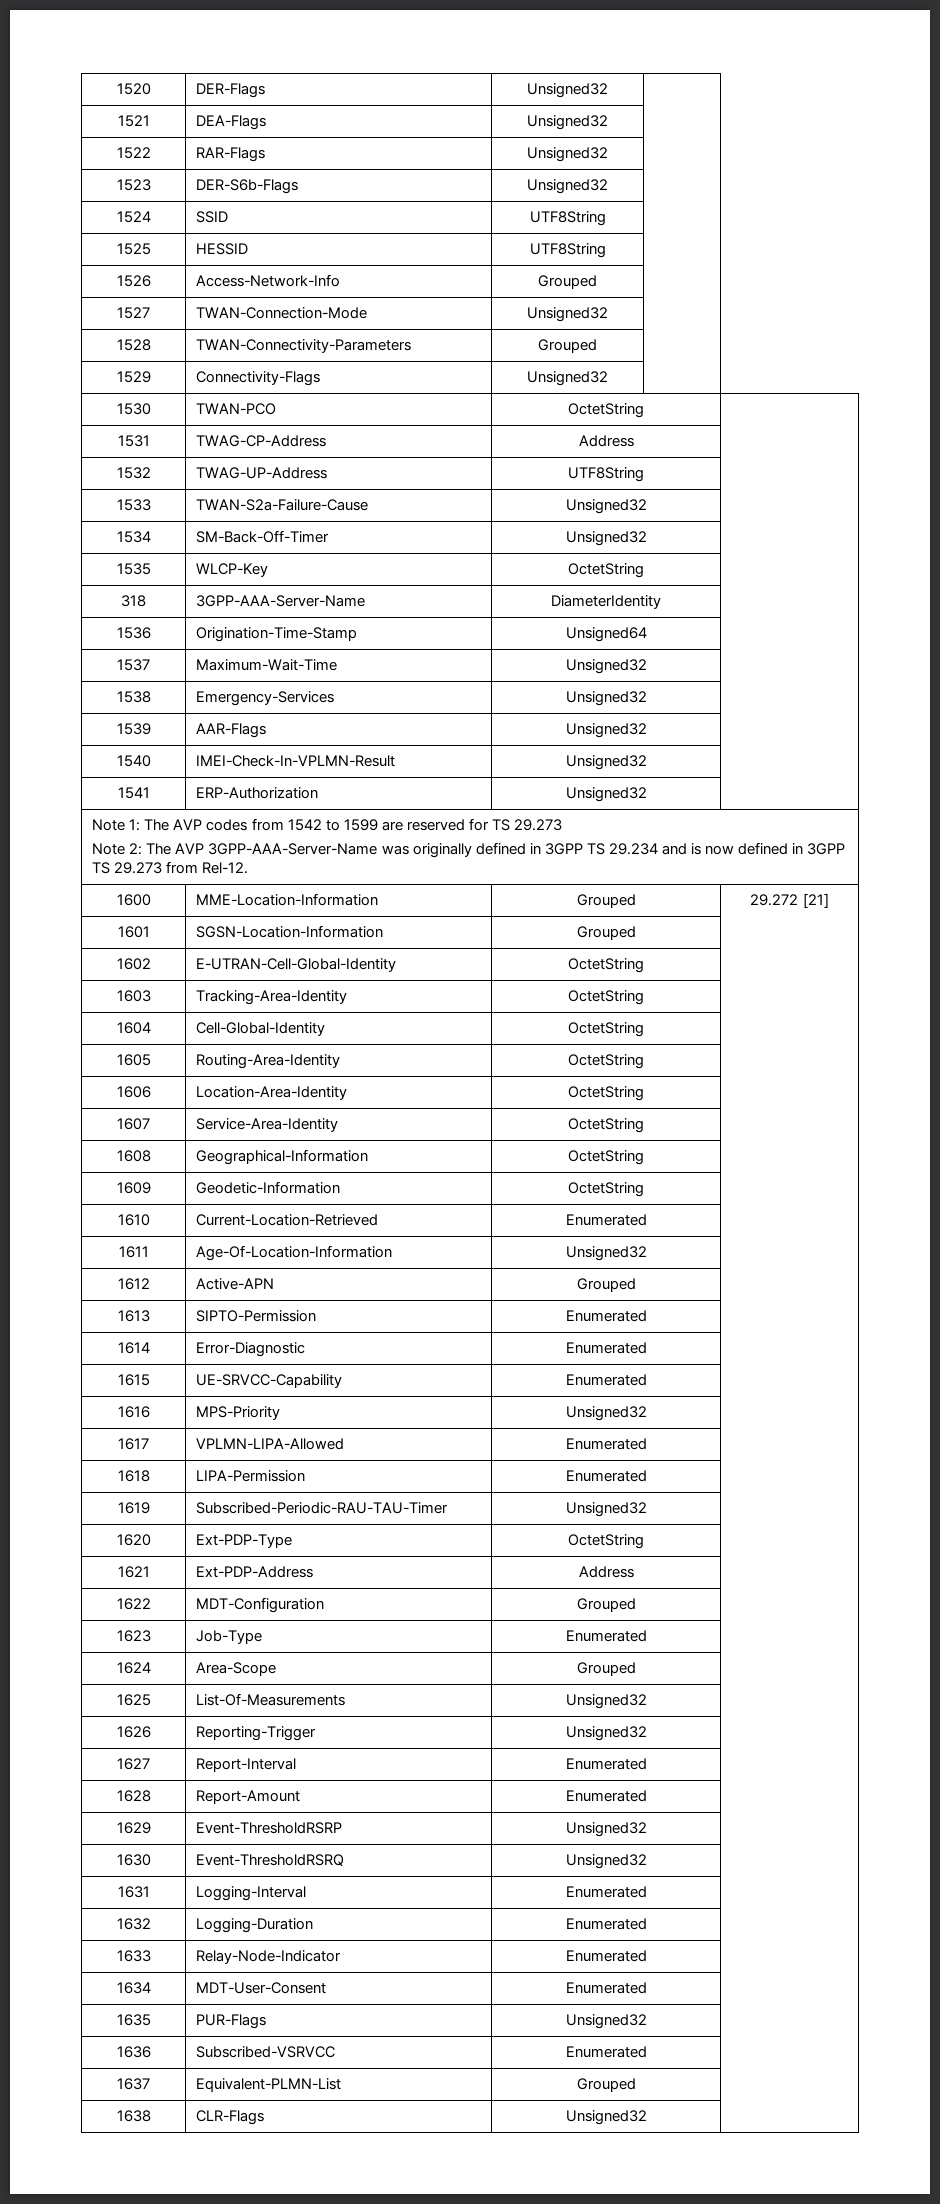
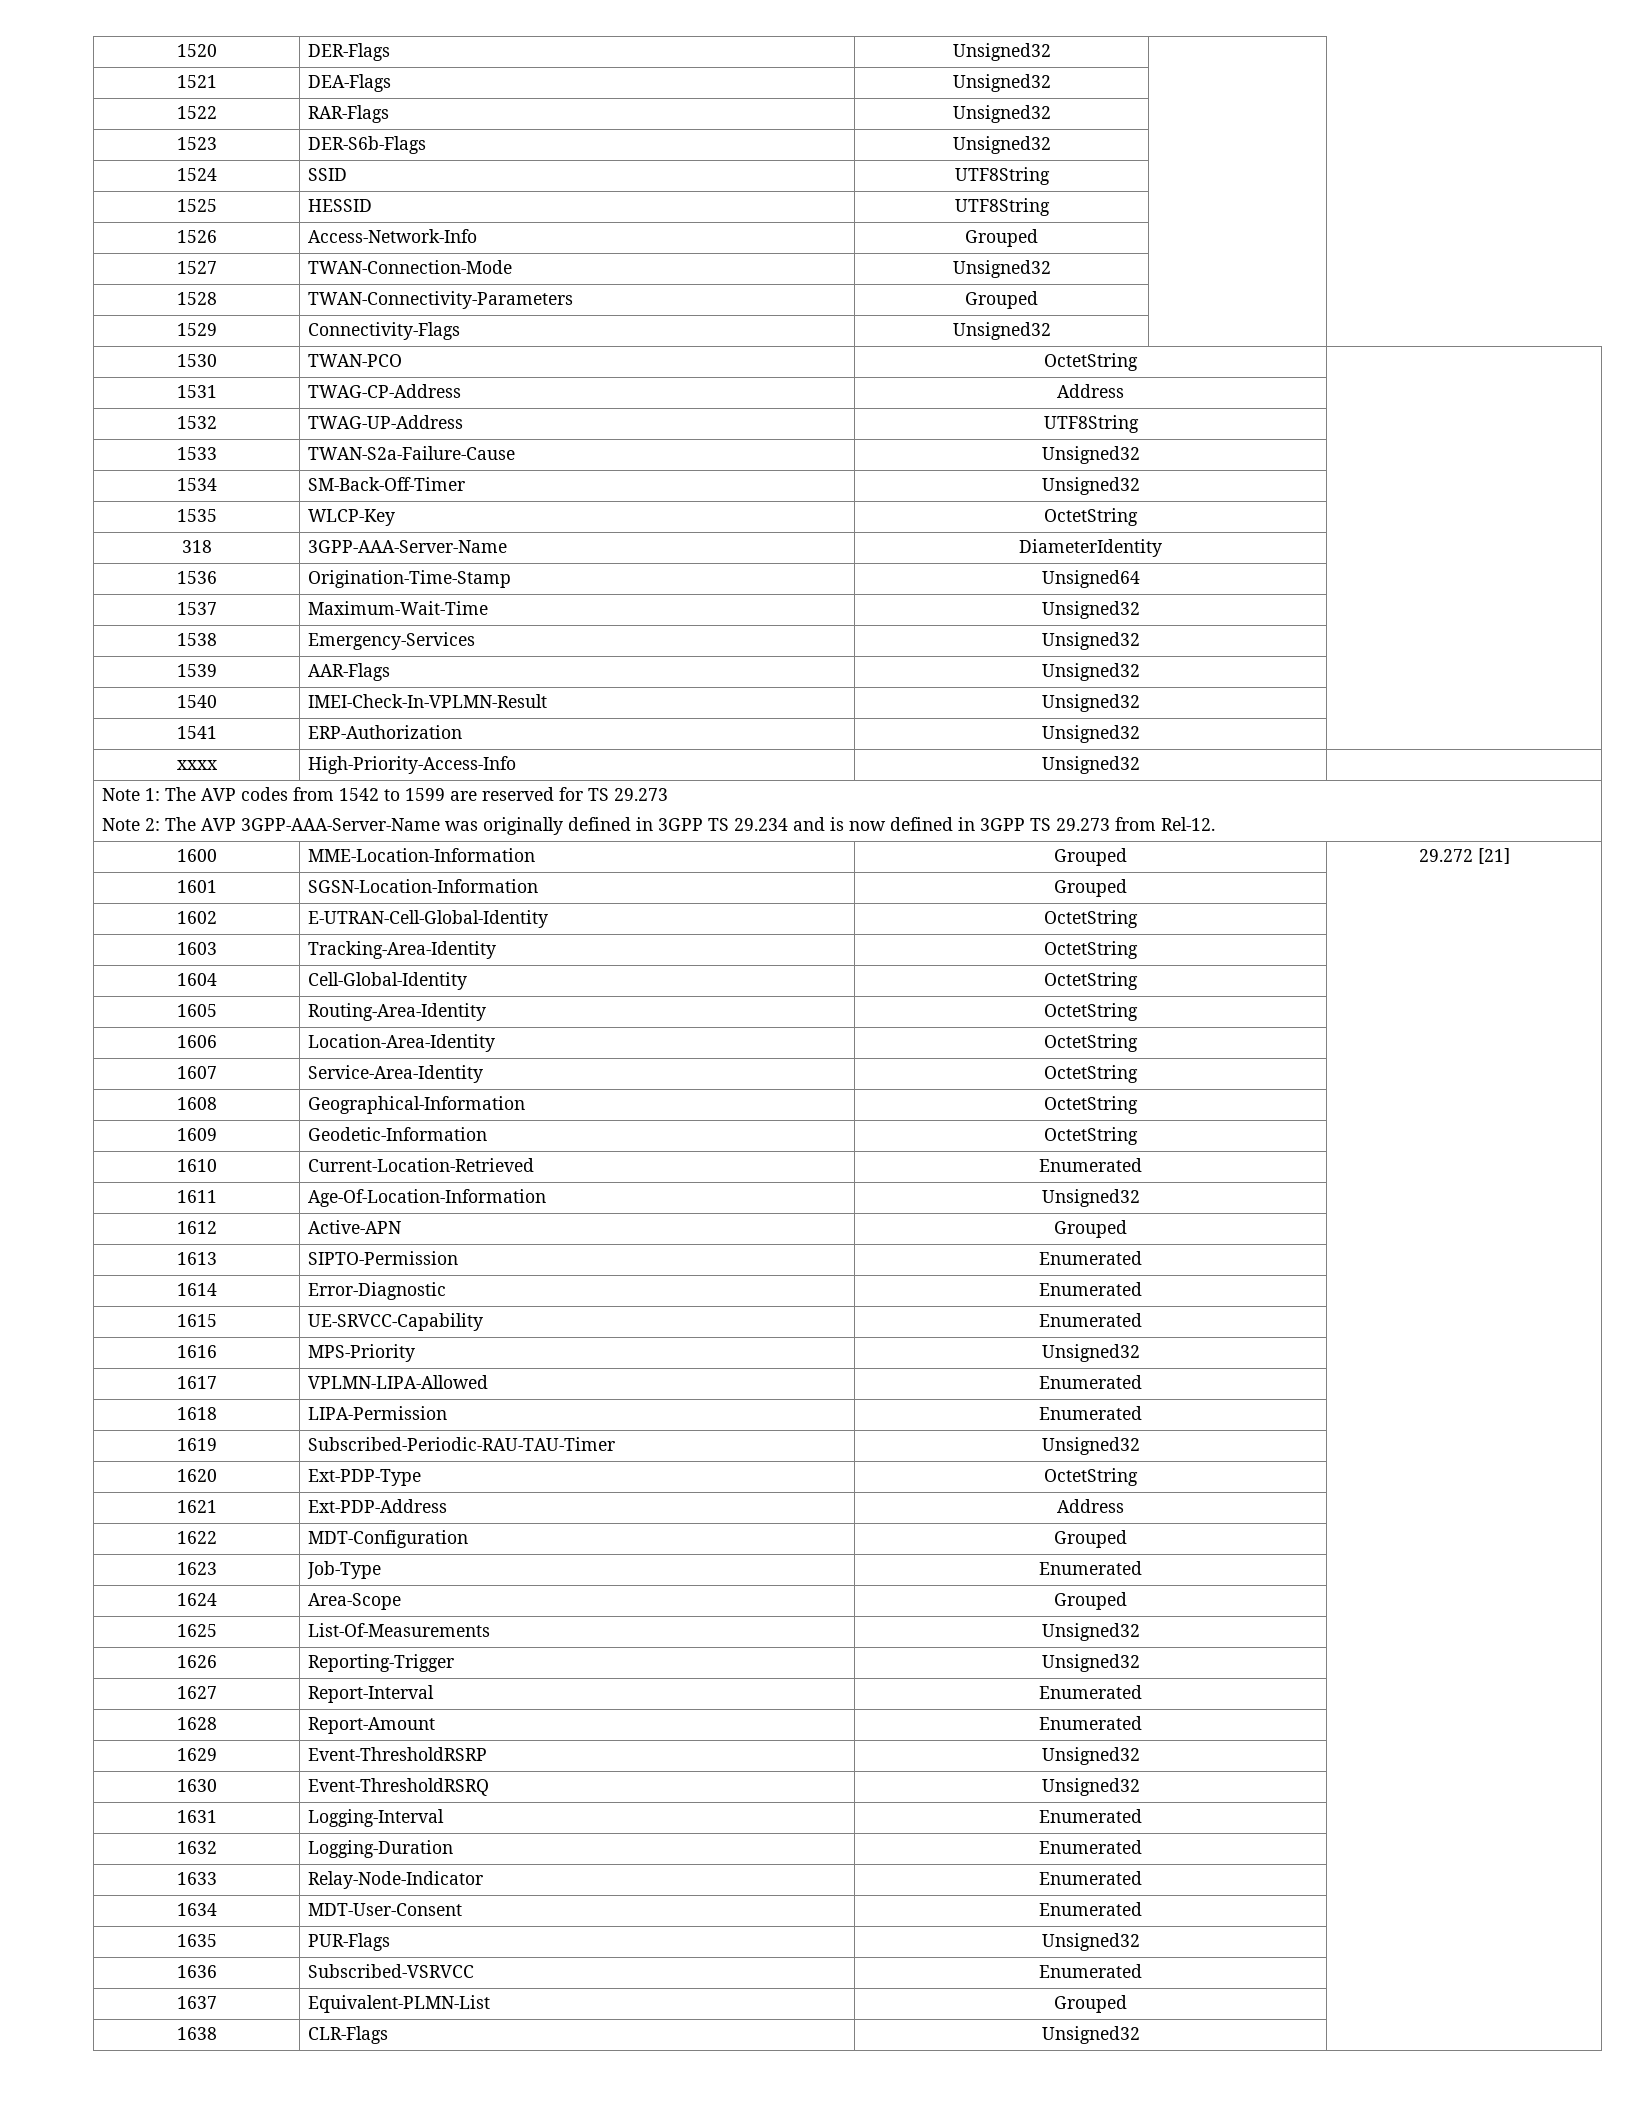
+ xxxx | High-Priority-Access-Info | Unsigned32 |

